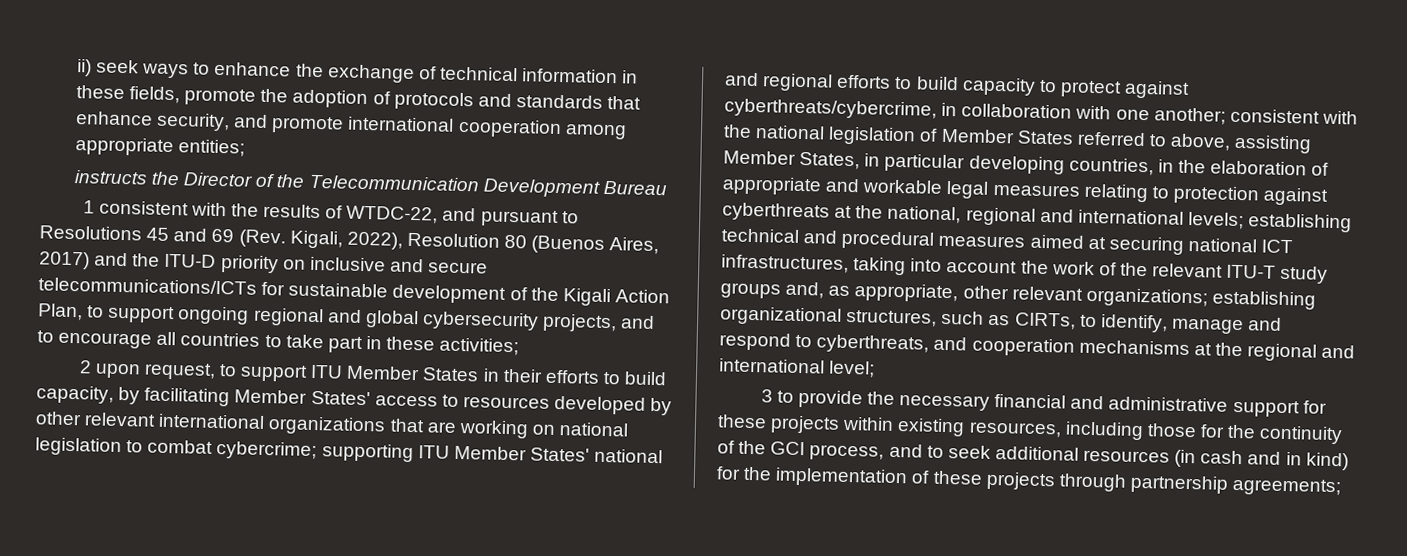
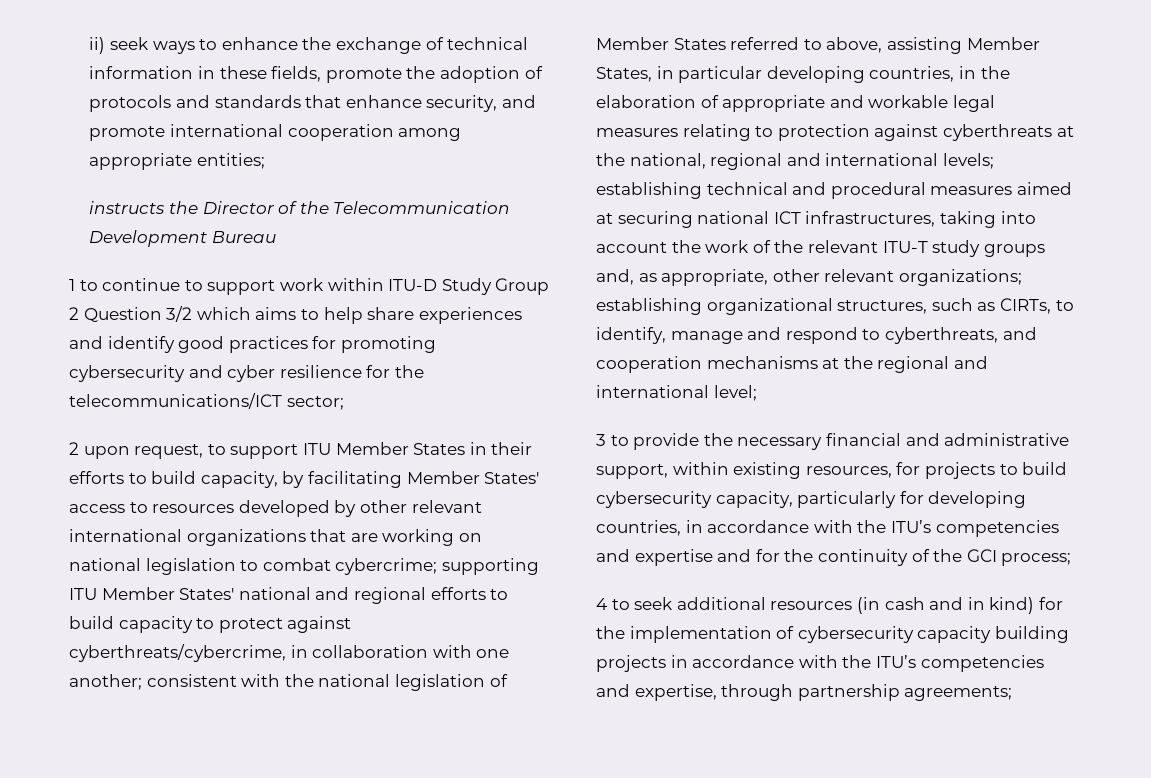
- 1 consistent with the results of WTDC-22, and pursuant to Resolutions 45 and 69 (Rev. Kigali, 2022), Resolution 80 (Buenos Aires, 2017) and the ITU-D priority on inclusive and secure telecommunications/ICTs for sustainable development of the Kigali Action Plan, to support ongoing regional and global cybersecurity projects, and to encourage all countries to take part in these activities;
+ 1 to continue to support work within ITU-D Study Group 2 Question 3/2 which aims to help share experiences and identify good practices for promoting cybersecurity and cyber resilience for the telecommunications/ICT sector;
- 3 to provide the necessary financial and administrative support for these projects within existing resources, including those for the continuity of the GCI process, and to seek additional resources (in cash and in kind) for the implementation of these projects through partnership agreements;
+ 3 to provide the necessary financial and administrative support, within existing resources, for projects to build cybersecurity capacity, particularly for developing countries, in accordance with the ITU’s competencies and expertise and for the continuity of the GCI process;
+ 4 to seek additional resources (in cash and in kind) for the implementation of cybersecurity capacity building projects in accordance with the ITU’s competencies and expertise, through partnership agreements;

